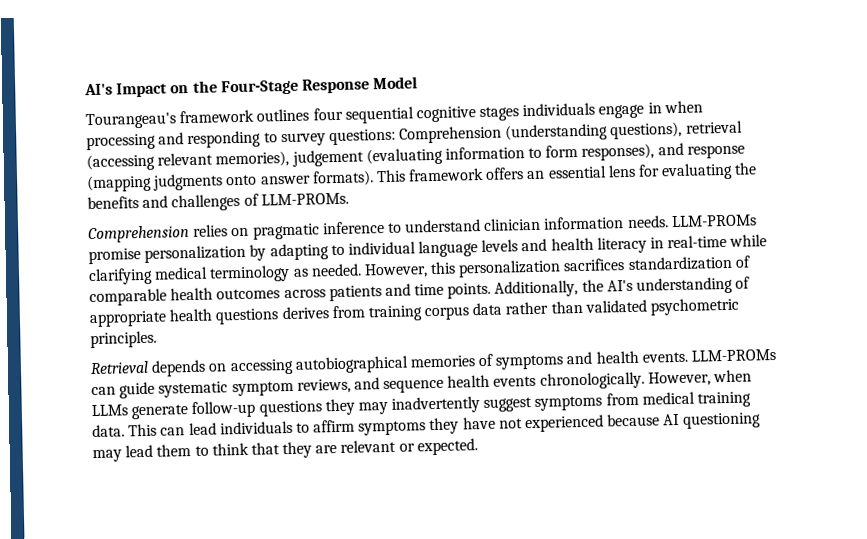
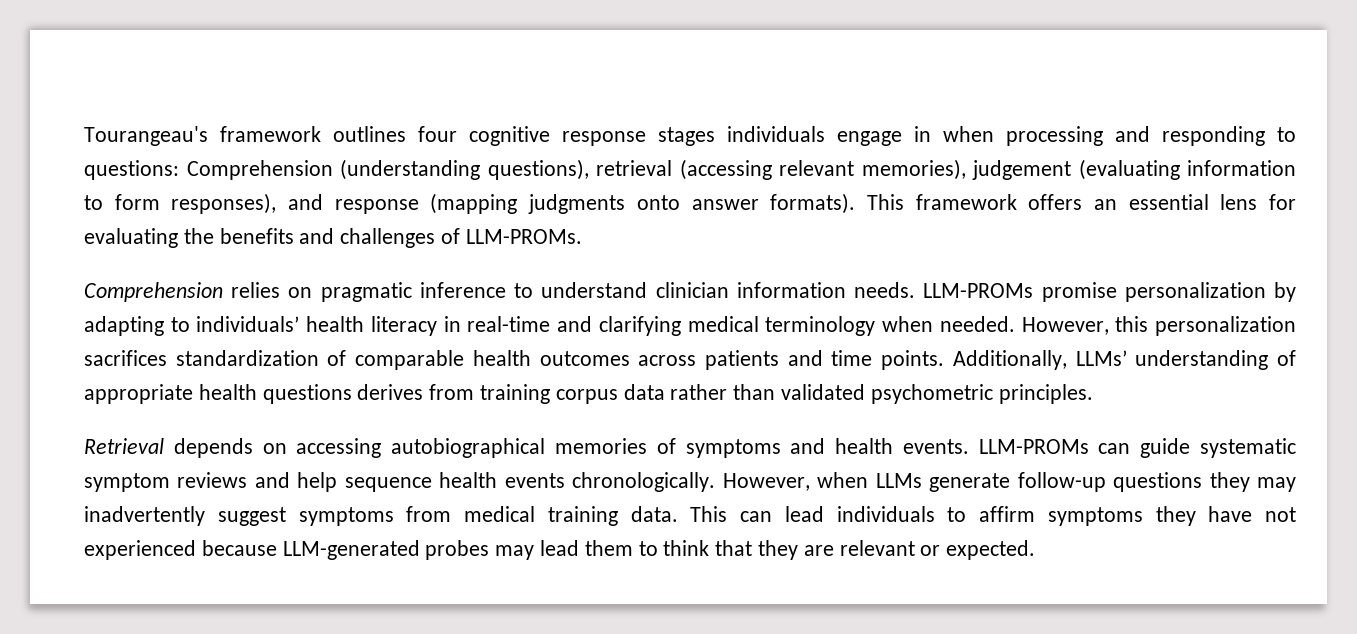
- AI's Impact on the Four-Stage Response Model
- Tourangeau's framework outlines four sequential cognitive stages individuals engage in when processing and responding to survey questions: Comprehension (understanding questions), retrieval (accessing relevant memories), judgement (evaluating information to form responses), and response (mapping judgments onto answer formats).
+ Tourangeau's framework outlines four cognitive response stages individuals engage in when processing and responding to questions: Comprehension (understanding questions), retrieval (accessing relevant memories), judgement (evaluating information to form responses), and response (mapping judgments onto answer formats).
- LLM-PROMs promise personalization by adapting to individual language levels and health literacy in real-time while clarifying medical terminology as needed.
+ LLM-PROMs promise personalization by adapting to individuals’ health literacy in real-time and clarifying medical terminology when needed.
- Additionally, the AI's understanding of appropriate health questions derives from training corpus data rather than validated psychometric principles.
+ Additionally, LLMs’ understanding of appropriate health questions derives from training corpus data rather than validated psychometric principles.
- LLM-PROMs can guide systematic symptom reviews, and sequence health events chronologically.
+ LLM-PROMs can guide systematic symptom reviews and help sequence health events chronologically.
- This can lead individuals to affirm symptoms they have not experienced because AI questioning may lead them to think that they are relevant or expected.
+ This can lead individuals to affirm symptoms they have not experienced because LLM-generated probes may lead them to think that they are relevant or expected.

